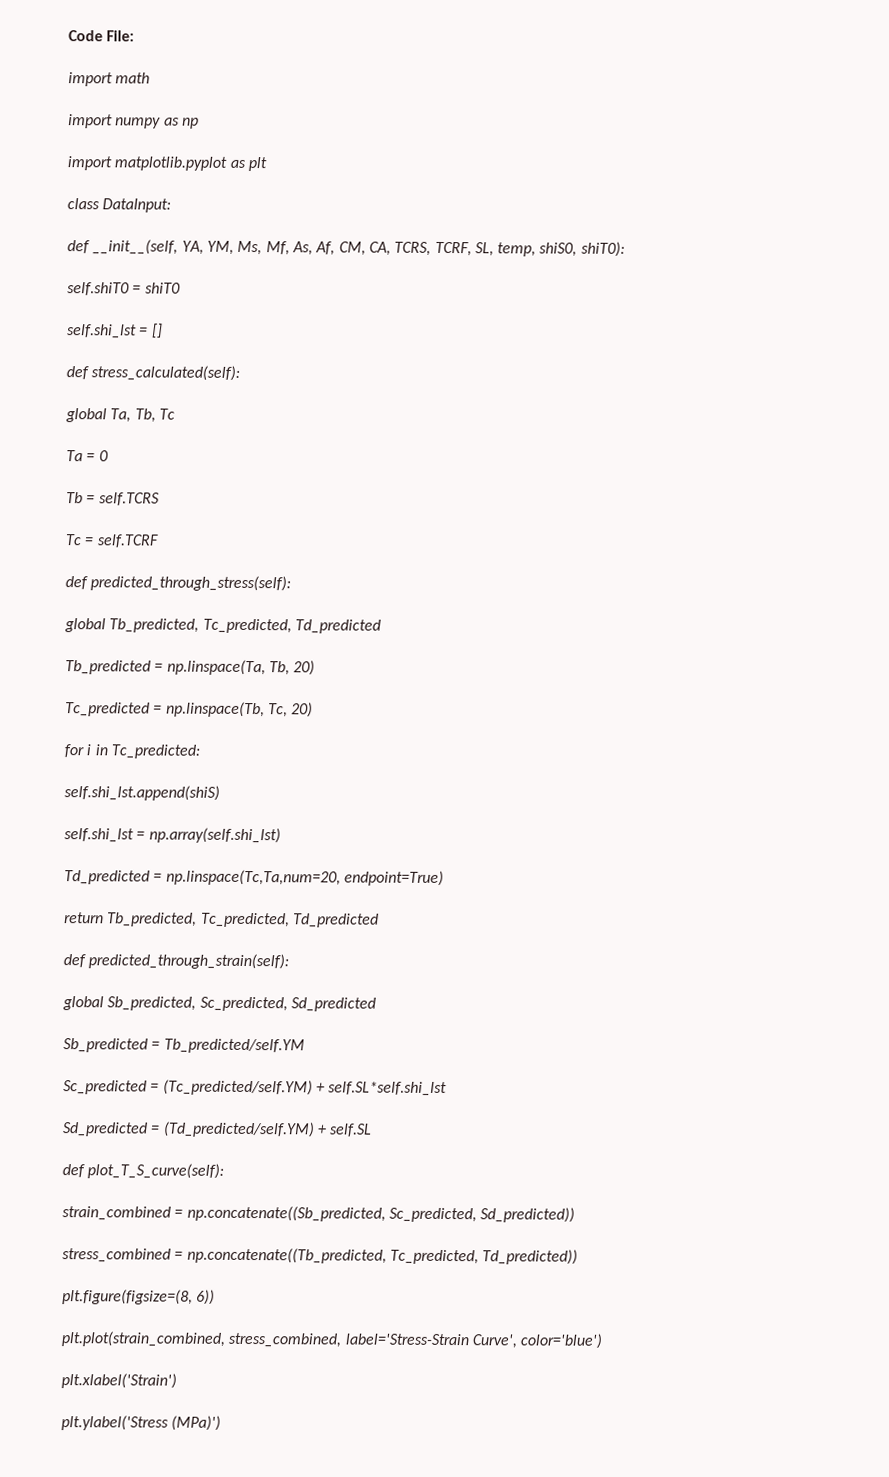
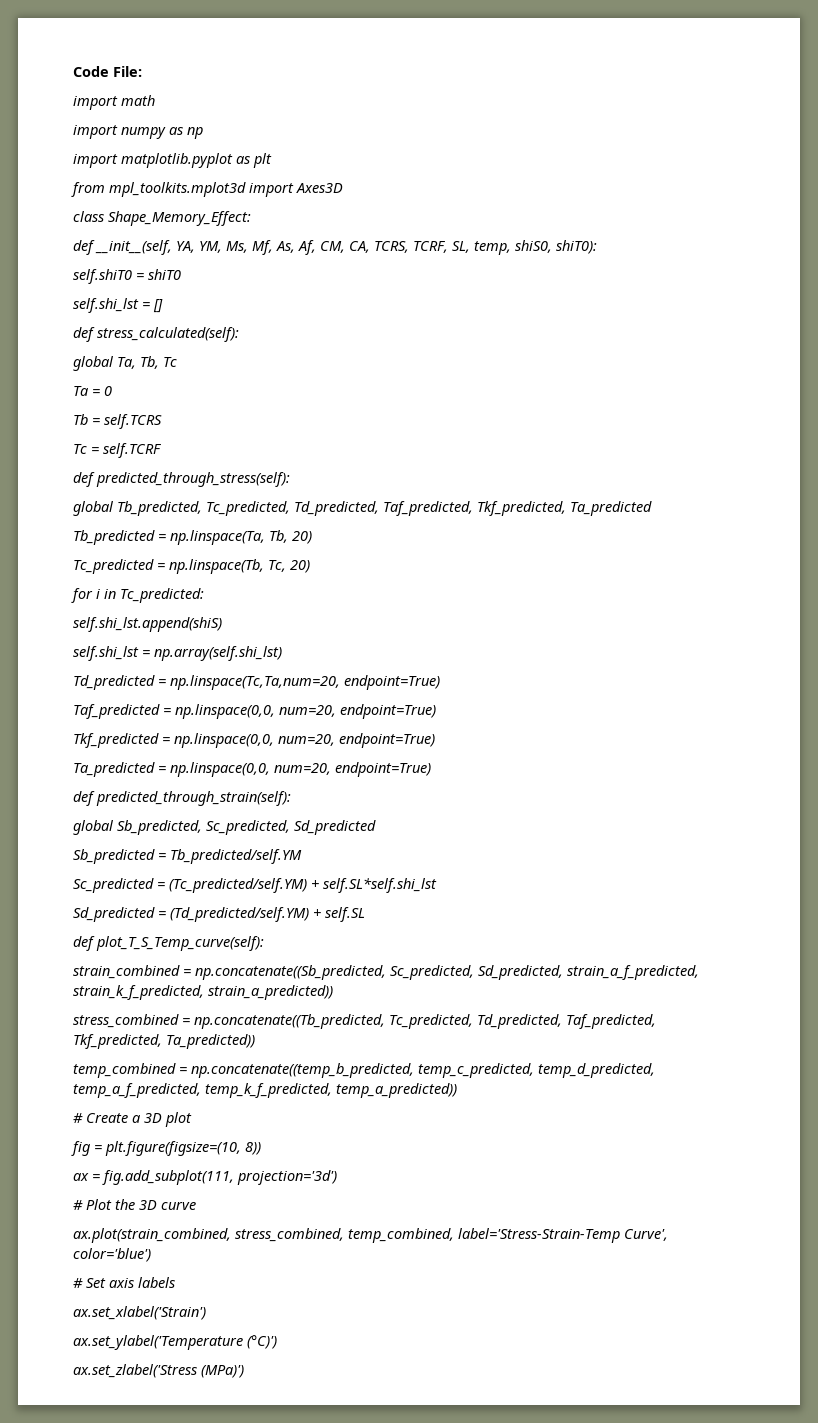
+ from mpl_toolkits.mplot3d import Axes3D
- class DataInput:
+ class Shape_Memory_Effect:
- global Tb_predicted, Tc_predicted, Td_predicted
+ global Tb_predicted, Tc_predicted, Td_predicted, Taf_predicted, Tkf_predicted, Ta_predicted
- return Tb_predicted, Tc_predicted, Td_predicted
+ Taf_predicted = np.linspace(0,0, num=20, endpoint=True)
+ Tkf_predicted = np.linspace(0,0, num=20, endpoint=True)
+ Ta_predicted = np.linspace(0,0, num=20, endpoint=True)
- def plot_T_S_curve(self):
+ def plot_T_S_Temp_curve(self):
- strain_combined = np.concatenate((Sb_predicted, Sc_predicted, Sd_predicted))
+ strain_combined = np.concatenate((Sb_predicted, Sc_predicted, Sd_predicted, strain_a_f_predicted, strain_k_f_predicted, strain_a_predicted))
- stress_combined = np.concatenate((Tb_predicted, Tc_predicted, Td_predicted))
- plt.figure(figsize=(8, 6))
- plt.plot(strain_combined, stress_combined, label='Stress-Strain Curve', color='blue')
- plt.xlabel('Strain')
- plt.ylabel('Stress (MPa)')
+ stress_combined = np.concatenate((Tb_predicted, Tc_predicted, Td_predicted, Taf_predicted, Tkf_predicted, Ta_predicted))
+ temp_combined = np.concatenate((temp_b_predicted, temp_c_predicted, temp_d_predicted, temp_a_f_predicted, temp_k_f_predicted, temp_a_predicted))
+ # Create a 3D plot
+ fig = plt.figure(figsize=(10, 8))
+ ax = fig.add_subplot(111, projection='3d')
+ # Plot the 3D curve
+ ax.plot(strain_combined, stress_combined, temp_combined, label='Stress-Strain-Temp Curve', color='blue')
+ # Set axis labels
+ ax.set_xlabel('Strain')
+ ax.set_ylabel('Temperature (°C)')
+ ax.set_zlabel('Stress (MPa)')

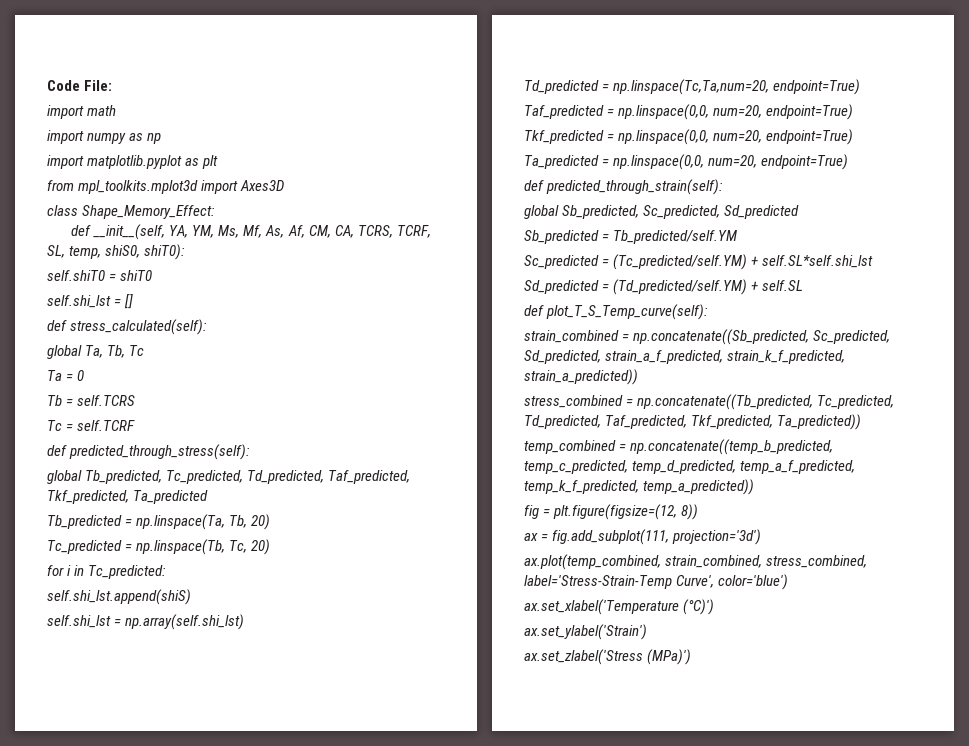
- # Create a 3D plot
- fig = plt.figure(figsize=(10, 8))
+ fig = plt.figure(figsize=(12, 8))
- # Plot the 3D curve
- ax.plot(strain_combined, stress_combined, temp_combined, label='Stress-Strain-Temp Curve', color='blue')
- # Set axis labels
- ax.set_xlabel('Strain')
- ax.set_ylabel('Temperature (°C)')
+ ax.plot(temp_combined, strain_combined, stress_combined, label='Stress-Strain-Temp Curve', color='blue')
+ ax.set_xlabel('Temperature (°C)')
+ ax.set_ylabel('Strain')

